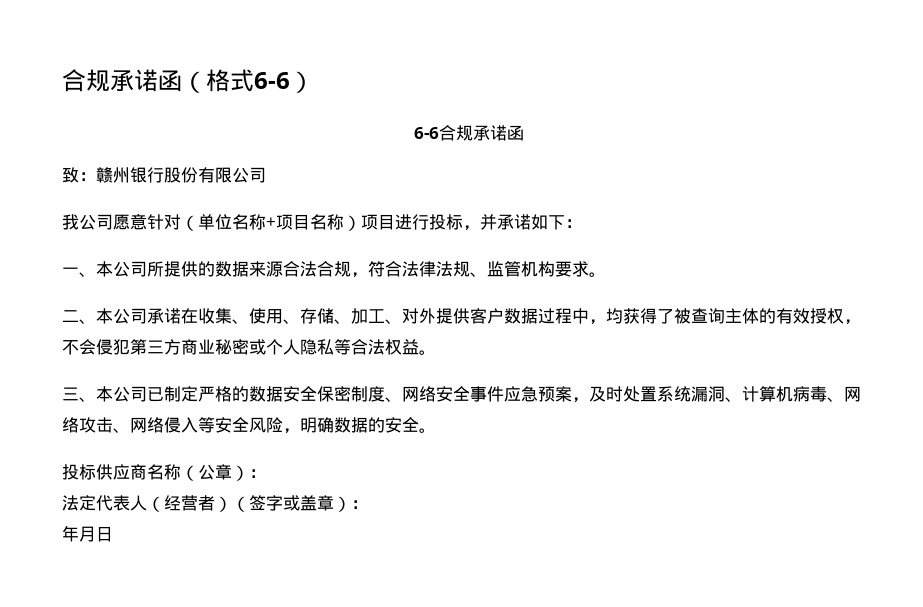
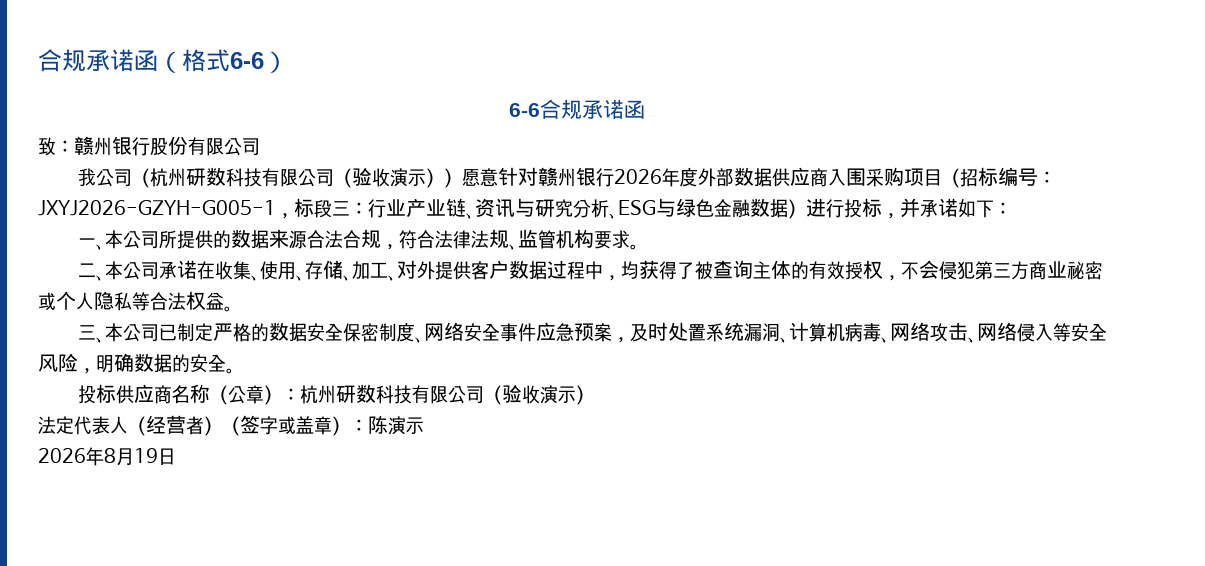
- 我公司愿意针对（单位名称+项目名称）项目进行投标，并承诺如下：
+ 我公司（杭州研数科技有限公司（验收演示））愿意针对赣州银行2026年度外部数据供应商入围采购项目（招标编号：JXYJ2026-GZYH-G005-1，标段三：行业产业链、资讯与研究分析、ESG与绿色金融数据）进行投标，并承诺如下：
- 投标供应商名称（公章）：
+ 投标供应商名称（公章）：杭州研数科技有限公司（验收演示）
- 法定代表人（经营者）（签字或盖章）：
- 年月日
+ 法定代表人（经营者）（签字或盖章）：陈演示
+ 2026年8月19日

